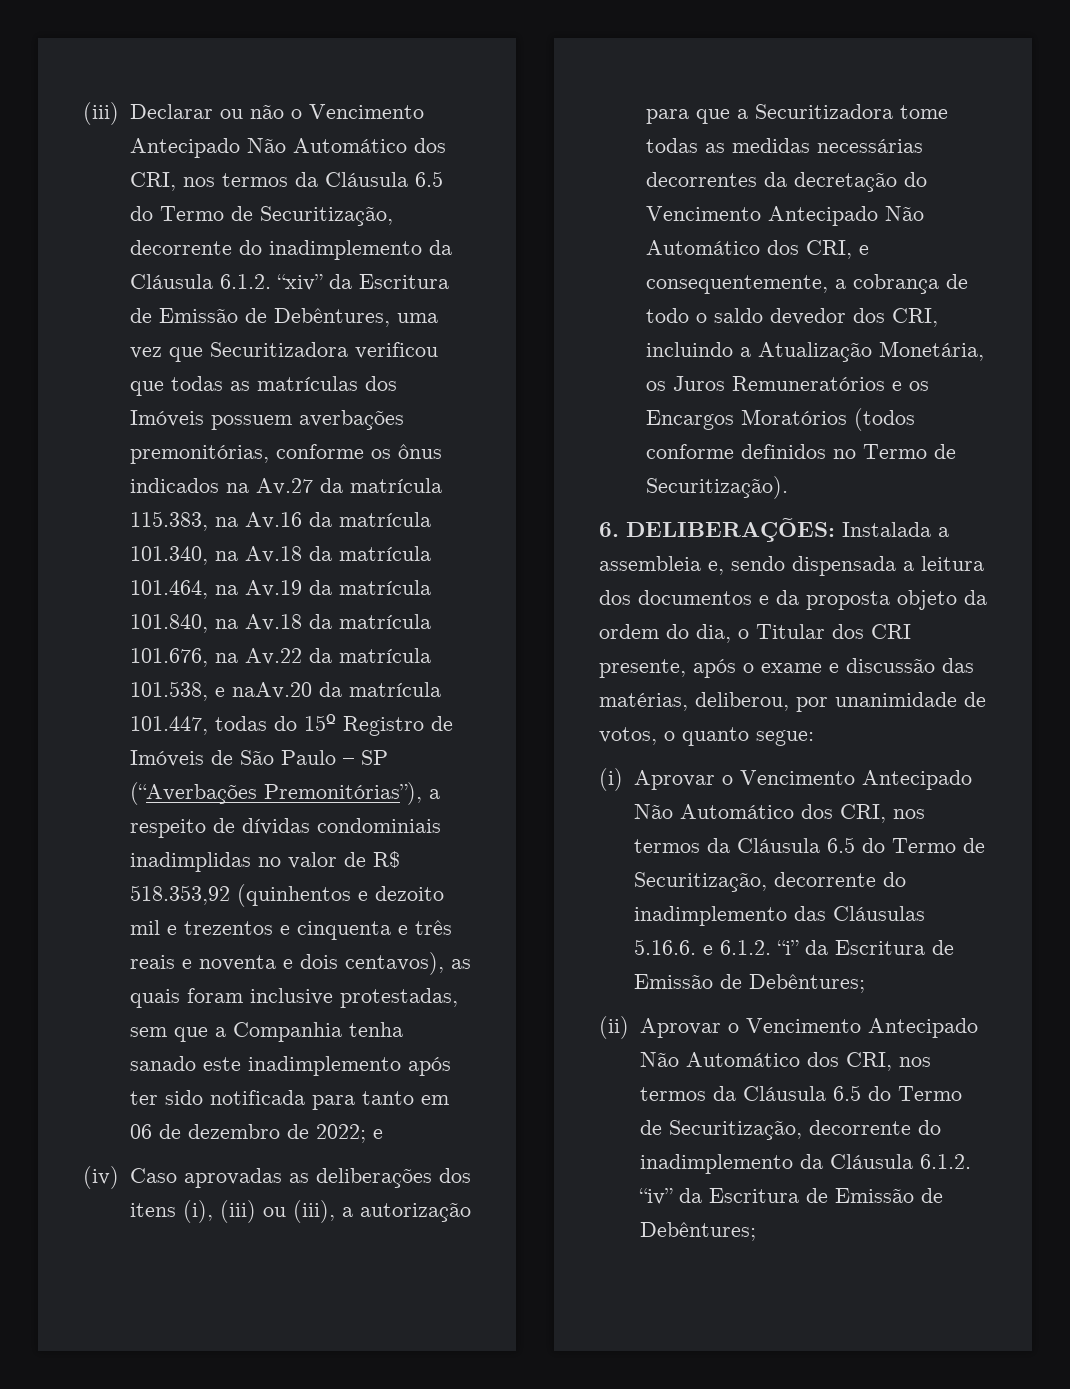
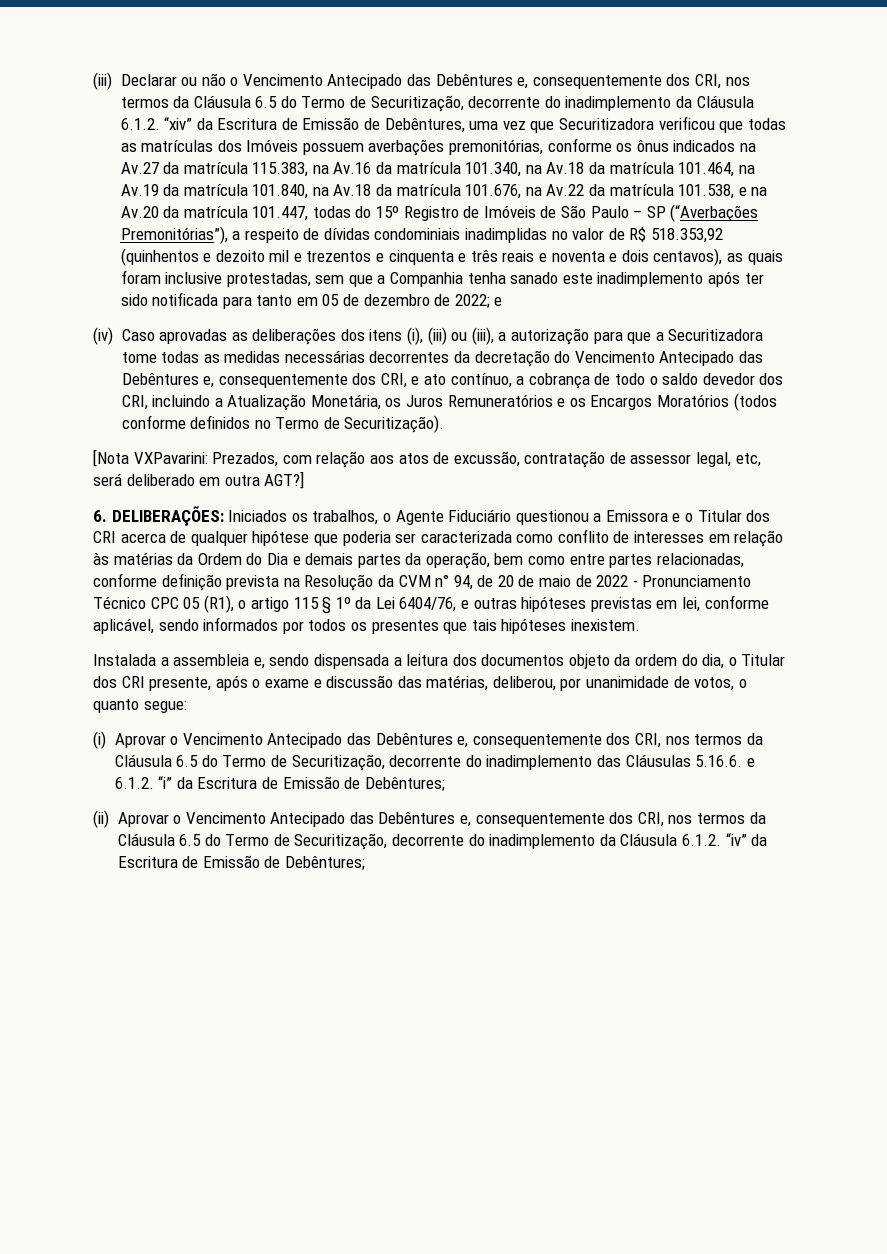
- (iii) Declarar ou não o Vencimento Antecipado Não Automático dos CRI, nos termos da Cláusula 6.5 do Termo de Securitização, decorrente do inadimplemento da Cláusula 6.1.2. “xiv” da Escritura de Emissão de Debêntures, uma vez que Securitizadora verificou que todas as matrículas dos Imóveis possuem averbações premonitórias, conforme os ônus indicados na Av.27 da matrícula 115.383, na Av.16 da matrícula 101.340, na Av.18 da matrícula 101.464, na Av.19 da matrícula 101.840, na Av.18 da matrícula 101.676, na Av.22 da matrícula 101.538, e naAv.20 da matrícula 101.447, todas do 15º Registro de Imóveis de São Paulo – SP (“Averbações Premonitórias”), a respeito de dívidas condominiais inadimplidas no valor de R$ 518.353,92 (quinhentos e dezoito mil e trezentos e cinquenta e três reais e noventa e dois centavos), as quais foram inclusive protestadas, sem que a Companhia tenha sanado este inadimplemento após ter sido notificada para tanto em 06 de dezembro de 2022;
+ (iii) Declarar ou não o Vencimento Antecipado das Debêntures e, consequentemente dos CRI, nos termos da Cláusula 6.5 do Termo de Securitização, decorrente do inadimplemento da Cláusula 6.1.2. “xiv” da Escritura de Emissão de Debêntures, uma vez que Securitizadora verificou que todas as matrículas dos Imóveis possuem averbações premonitórias, conforme os ônus indicados na Av.27 da matrícula 115.383, na Av.16 da matrícula 101.340, na Av.18 da matrícula 101.464, na Av.19 da matrícula 101.840, na Av.18 da matrícula 101.676, na Av.22 da matrícula 101.538, e na Av.20 da matrícula 101.447, todas do 15º Registro de Imóveis de São Paulo – SP (“Averbações Premonitórias”), a respeito de dívidas condominiais inadimplidas no valor de R$ 518.353,92 (quinhentos e dezoito mil e trezentos e cinquenta e três reais e noventa e dois centavos), as quais foram inclusive protestadas, sem que a Companhia tenha sanado este inadimplemento após ter sido notificada para tanto em 05 de dezembro de 2022;
- (iv) Caso aprovadas as deliberações dos itens (i), (iii) ou (iii), a autorização para que a Securitizadora tome todas as medidas necessárias decorrentes da decretação do Vencimento Antecipado Não Automático dos CRI, e consequentemente, a cobrança de todo o saldo devedor dos CRI, incluindo a Atualização Monetária, os Juros Remuneratórios e os Encargos Moratórios (todos conforme definidos no Termo de Securitização).
+ (iv) Caso aprovadas as deliberações dos itens (i), (iii) ou (iii), a autorização para que a Securitizadora tome todas as medidas necessárias decorrentes da decretação do Vencimento Antecipado das Debêntures e, consequentemente dos CRI, e ato contínuo, a cobrança de todo o saldo devedor dos CRI, incluindo a Atualização Monetária, os Juros Remuneratórios e os Encargos Moratórios (todos conforme definidos no Termo de Securitização).
- 6. DELIBERAÇÕES: Instalada a assembleia e, sendo dispensada a leitura dos documentos e da proposta objeto da ordem do dia, o Titular dos CRI presente, após o exame e discussão das matérias, deliberou, por unanimidade de votos, o quanto segue:
+ [Nota VXPavarini: Prezados, com relação aos atos de excussão, contratação de assessor legal, etc, será deliberado em outra AGT?]
+ 6. DELIBERAÇÕES: Iniciados os trabalhos, o Agente Fiduciário questionou a Emissora e o Titular dos CRI acerca de qualquer hipótese que poderia ser caracterizada como conflito de interesses em relação às matérias da Ordem do Dia e demais partes da operação, bem como entre partes relacionadas, conforme definição prevista na Resolução da CVM n° 94, de 20 de maio de 2022 - Pronunciamento Técnico CPC 05 (R1), o artigo 115 § 1º da Lei 6404/76, e outras hipóteses previstas em lei, conforme aplicável, sendo informados por todos os presentes que tais hipóteses inexistem.
+ Instalada a assembleia e, sendo dispensada a leitura dos documentos objeto da ordem do dia, o Titular dos CRI presente, após o exame e discussão das matérias, deliberou, por unanimidade de votos, o quanto segue:
- (i) Aprovar o Vencimento Antecipado Não Automático dos CRI, nos termos da Cláusula 6.5 do Termo de Securitização, decorrente do inadimplemento das Cláusulas 5.16.6. e 6.1.2. “i” da Escritura de Emissão de Debêntures;
+ (i) Aprovar o Vencimento Antecipado das Debêntures e, consequentemente dos CRI, nos termos da Cláusula 6.5 do Termo de Securitização, decorrente do inadimplemento das Cláusulas 5.16.6. e 6.1.2. “i” da Escritura de Emissão de Debêntures;
- (ii) Aprovar o Vencimento Antecipado Não Automático dos CRI, nos termos da Cláusula 6.5 do Termo de Securitização, decorrente do inadimplemento da Cláusula 6.1.2. “iv” da Escritura de Emissão de Debêntures;
+ (ii) Aprovar o Vencimento Antecipado das Debêntures e, consequentemente dos CRI, nos termos da Cláusula 6.5 do Termo de Securitização, decorrente do inadimplemento da Cláusula 6.1.2. “iv” da Escritura de Emissão de Debêntures;

